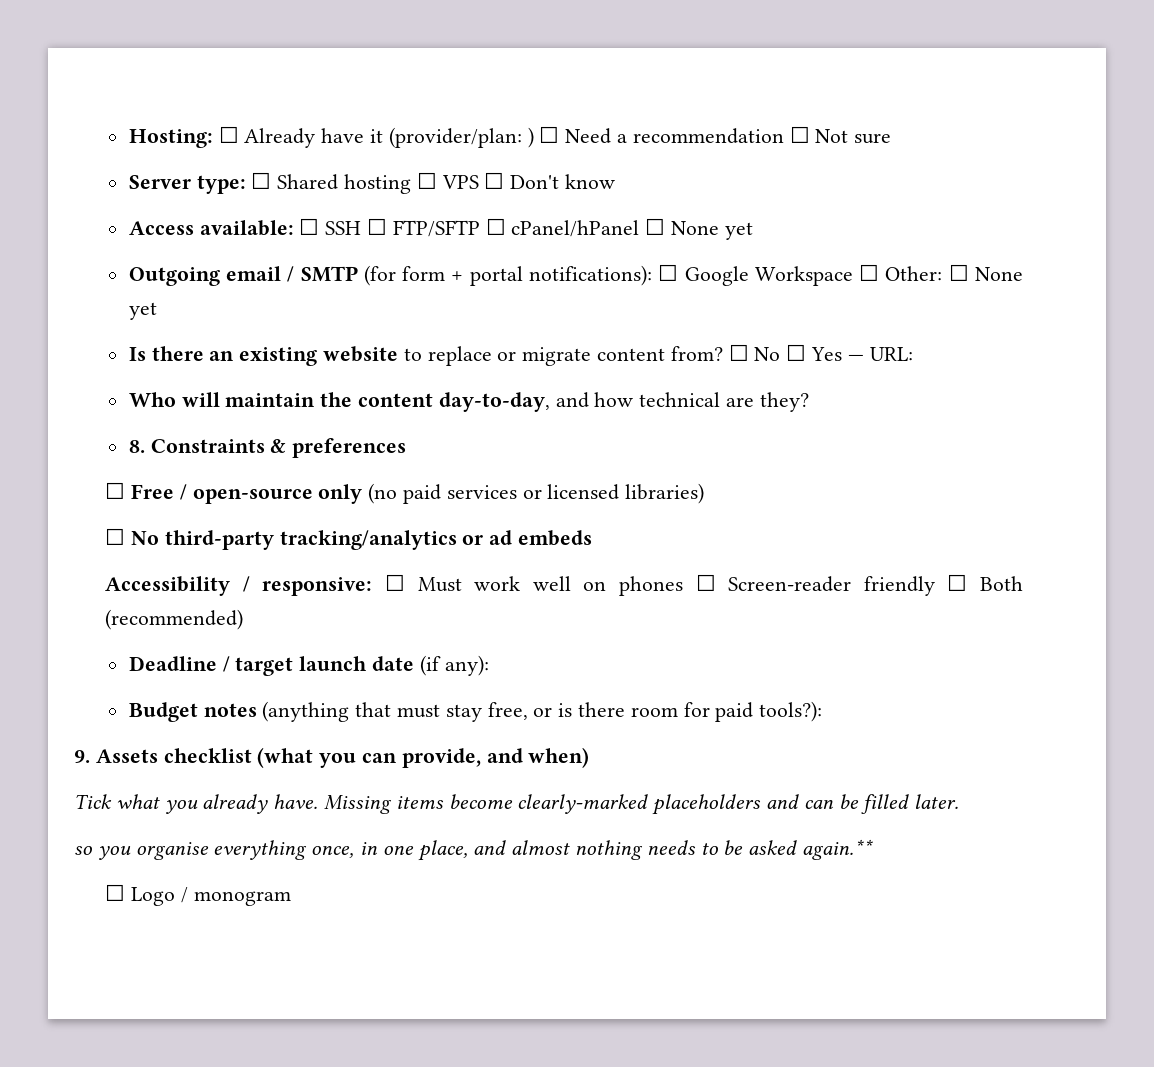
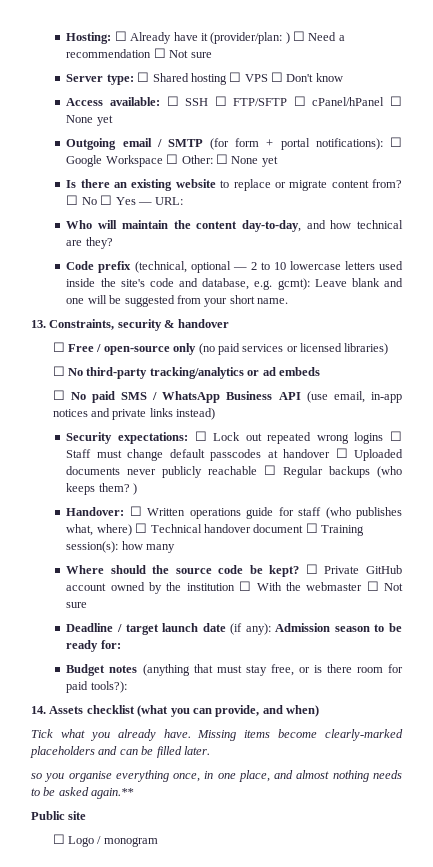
- 8. Constraints & preferences
+ Code prefix (technical, optional — 2 to 10 lowercase letters used inside the site's code and database, e.g. gcmt): Leave blank and one will be suggested from your short name.
+ 13. Constraints, security & handover
- Accessibility / responsive: ☐ Must work well on phones ☐ Screen-reader friendly ☐ Both (recommended)
+ ☐ No paid SMS / WhatsApp Business API (use email, in-app notices and private links instead)
+ Security expectations: ☐ Lock out repeated wrong logins ☐ Staff must change default passcodes at handover ☐ Uploaded documents never publicly reachable ☐ Regular backups (who keeps them? )
+ Handover: ☐ Written operations guide for staff (who publishes what, where) ☐ Technical handover document ☐ Training session(s): how many
+ Where should the source code be kept? ☐ Private GitHub account owned by the institution ☐ With the webmaster ☐ Not sure
- Deadline / target launch date (if any):
+ Deadline / target launch date (if any): Admission season to be ready for:
- 9. Assets checklist (what you can provide, and when)
+ 14. Assets checklist (what you can provide, and when)
+ Public site

